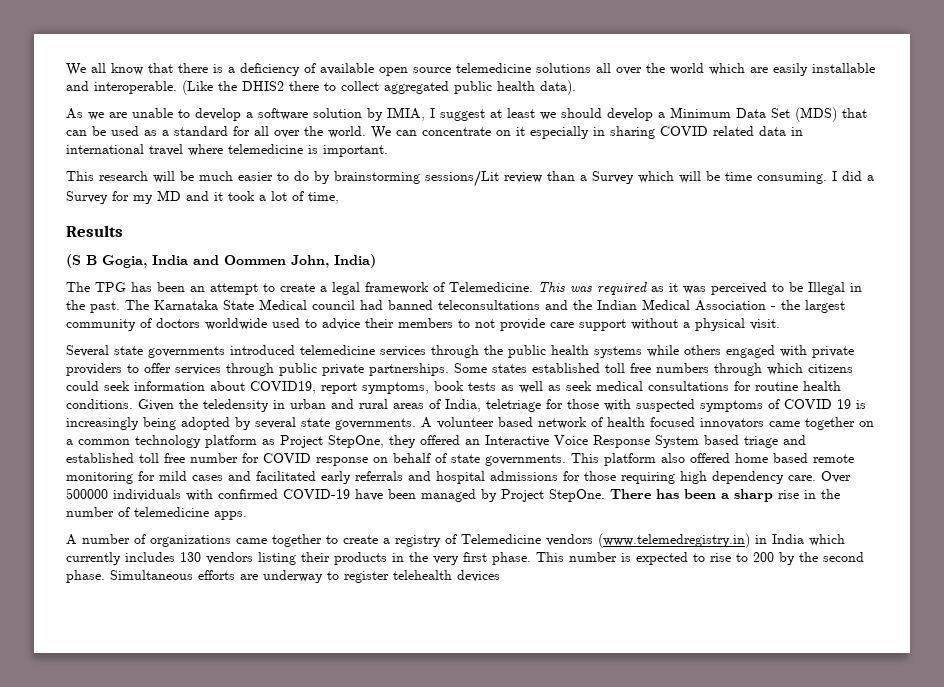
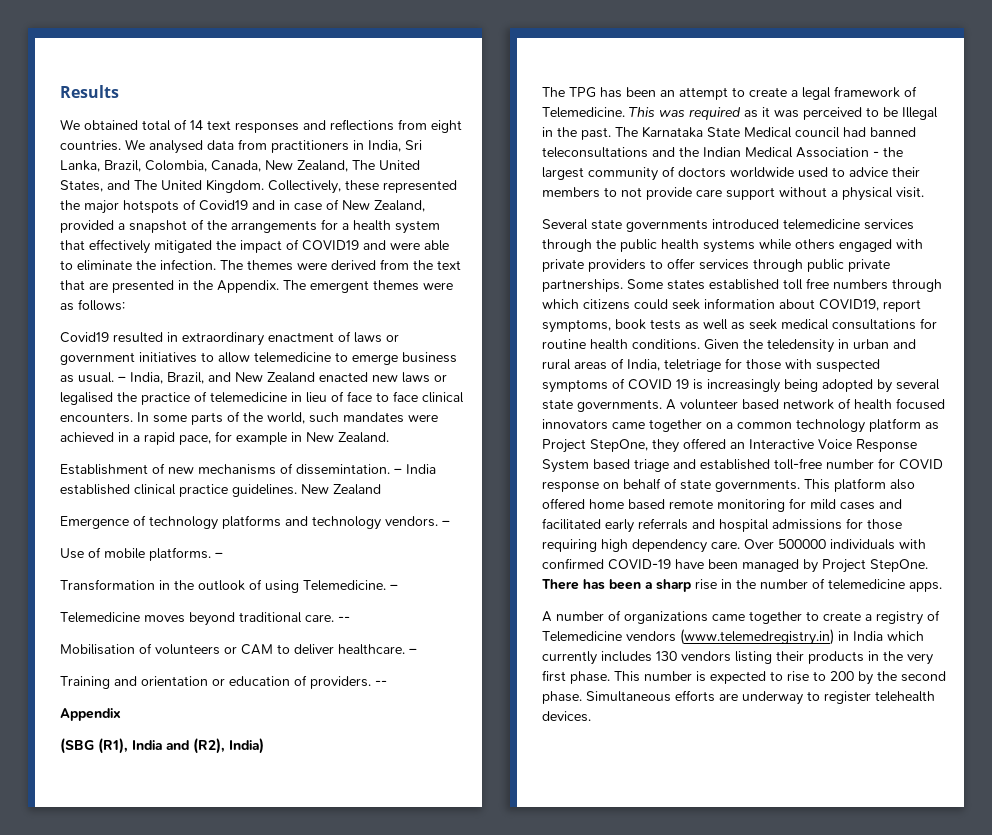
- We all know that there is a deficiency of available open source telemedicine solutions all over the world which are easily installable and interoperable. (Like the DHIS2 there to collect aggregated public health data).
- As we are unable to develop a software solution by IMIA, I suggest at least we should develop a Minimum Data Set (MDS) that can be used as a standard for all over the world. We can concentrate on it especially in sharing COVID related data in international travel where telemedicine is important.
- This research will be much easier to do by brainstorming sessions/Lit review than a Survey which will be time consuming. I did a Survey for my MD and it took a lot of time,
  Results
- (S B Gogia, India and Oommen John, India)
+ We obtained total of 14 text responses and reflections from eight countries. We analysed data from practitioners in India, Sri Lanka, Brazil, Colombia, Canada, New Zealand, The United States, and The United Kingdom. Collectively, these represented the major hotspots of Covid19 and in case of New Zealand, provided a snapshot of the arrangements for a health system that effectively mitigated the impact of COVID19 and were able to eliminate the infection. The themes were derived from the text that are presented in the Appendix. The emergent themes were as follows:
+ Covid19 resulted in extraordinary enactment of laws or government initiatives to allow telemedicine to emerge business as usual. – India, Brazil, and New Zealand enacted new laws or legalised the practice of telemedicine in lieu of face to face clinical encounters. In some parts of the world, such mandates were achieved in a rapid pace, for example in New Zealand.
+ Establishment of new mechanisms of dissemintation. – India established clinical practice guidelines. New Zealand
+ Emergence of technology platforms and technology vendors. –
+ Use of mobile platforms. –
+ Transformation in the outlook of using Telemedicine. –
+ Telemedicine moves beyond traditional care. --
+ Mobilisation of volunteers or CAM to deliver healthcare. –
+ Training and orientation or education of providers. --
+ Appendix
+ (SBG (R1), India and (R2), India)
- A volunteer based network of health focused innovators came together on a common technology platform as Project StepOne, they offered an Interactive Voice Response System based triage and established toll free number for COVID response on behalf of state governments.
+ A volunteer based network of health focused innovators came together on a common technology platform as Project StepOne, they offered an Interactive Voice Response System based triage and established toll-free number for COVID response on behalf of state governments.
- Simultaneous efforts are underway to register telehealth devices
+ Simultaneous efforts are underway to register telehealth devices.

